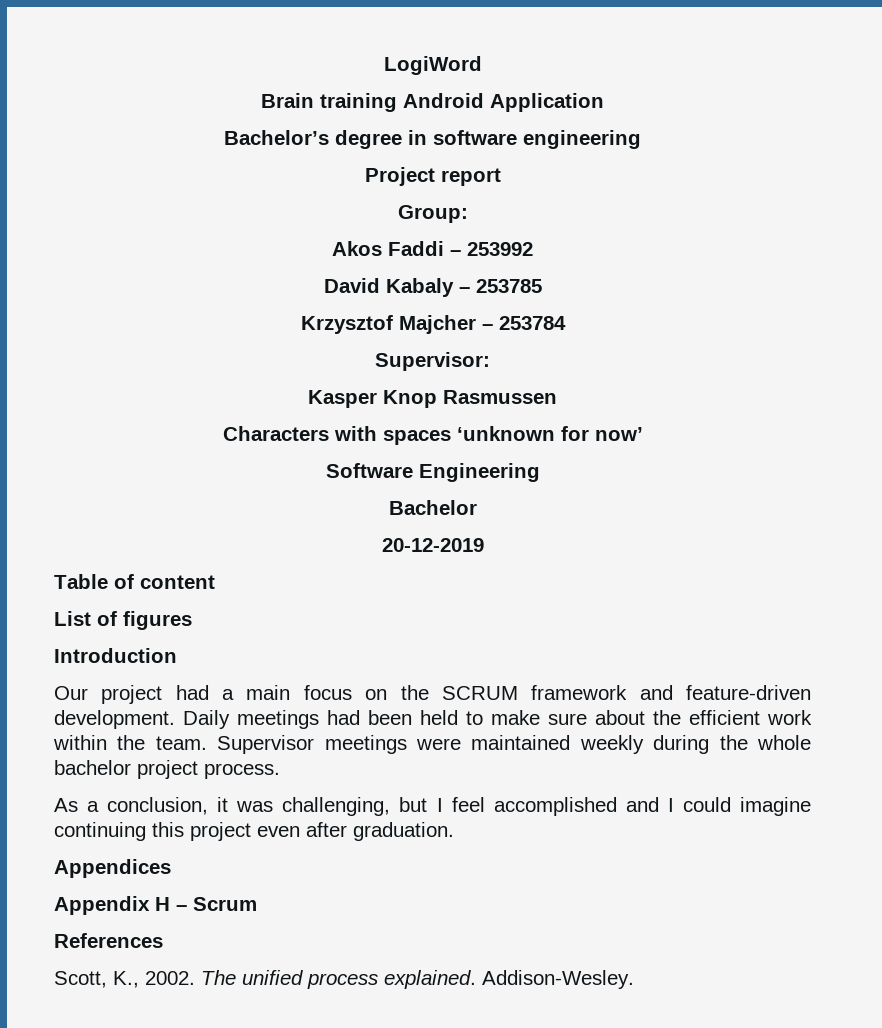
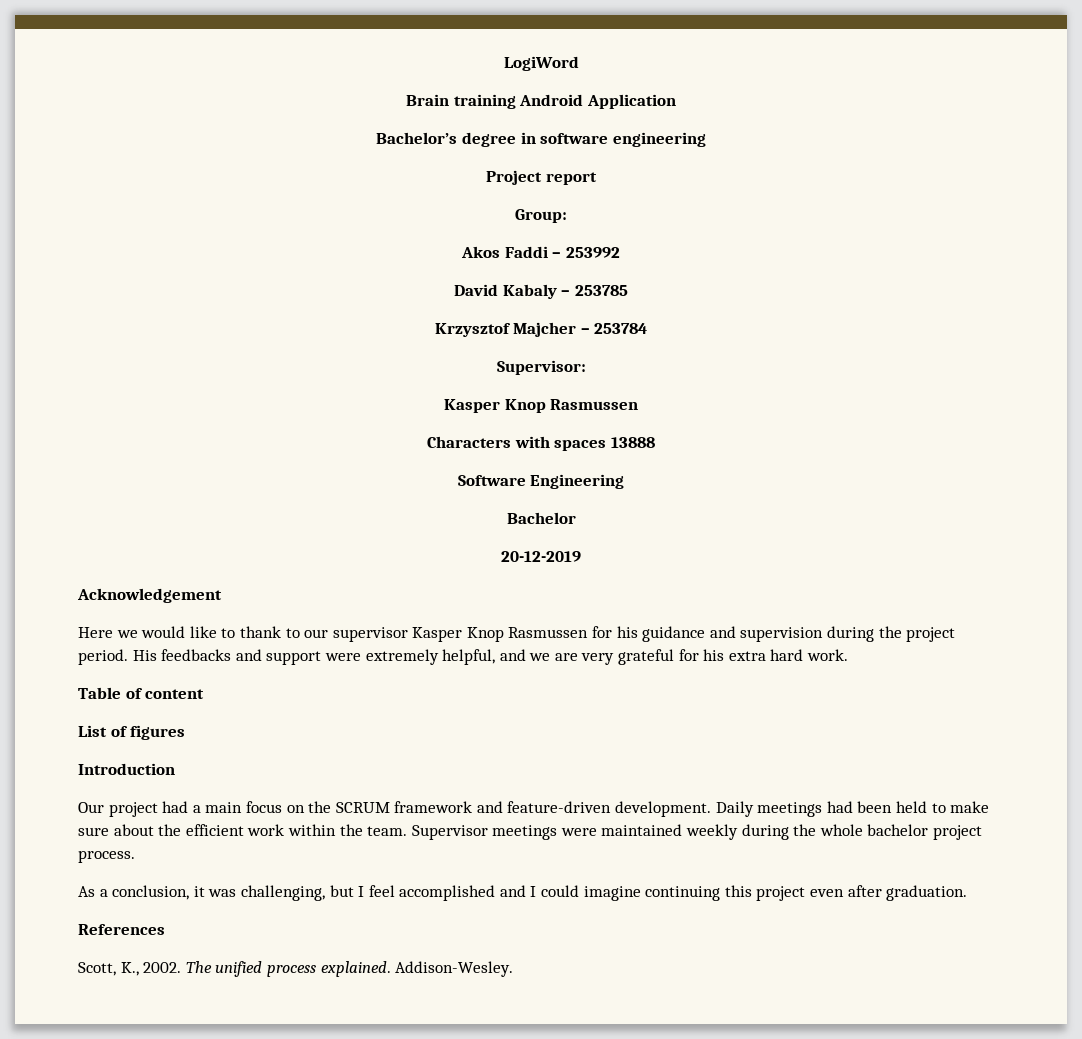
- Characters with spaces ‘unknown for now’
+ Characters with spaces 13888
+ Acknowledgement
+ Here we would like to thank to our supervisor Kasper Knop Rasmussen for his guidance and supervision during the project period. His feedbacks and support were extremely helpful, and we are very grateful for his extra hard work.
- Appendices
- Appendix H – Scrum

